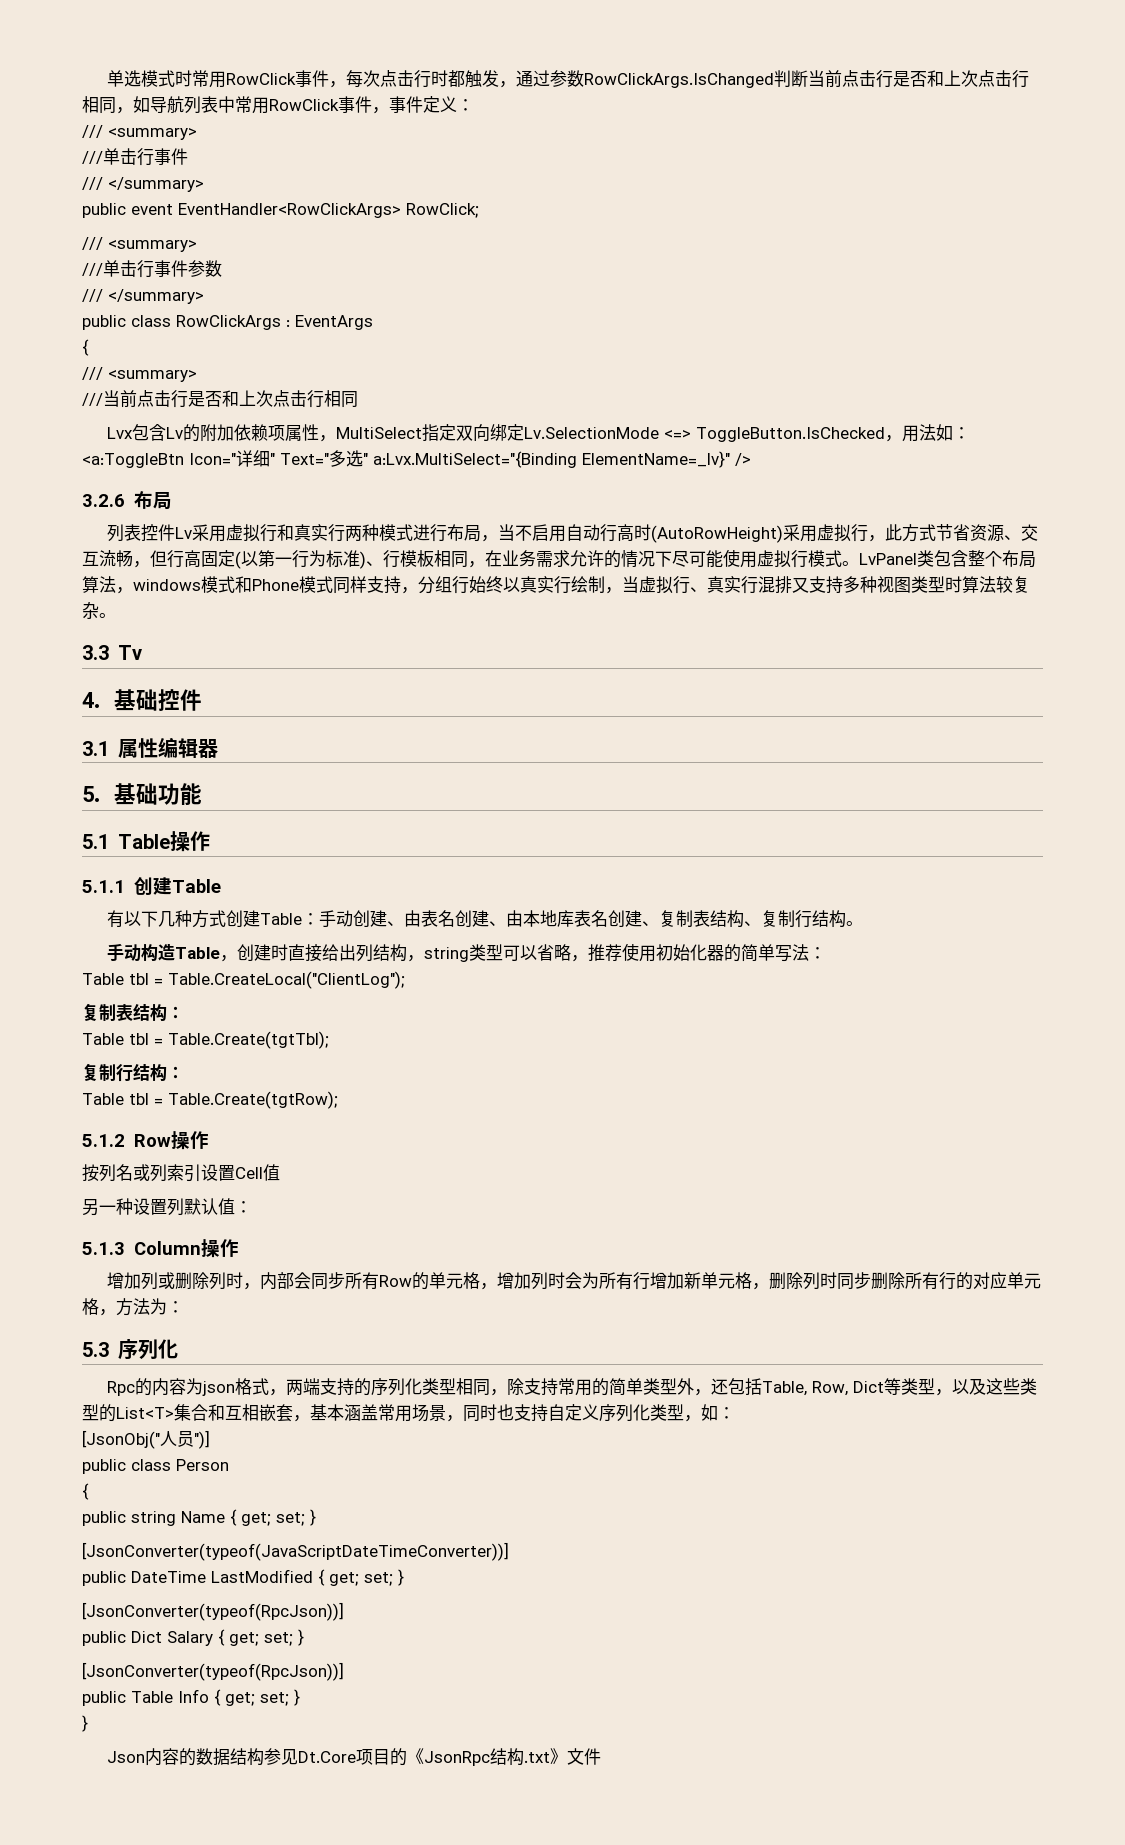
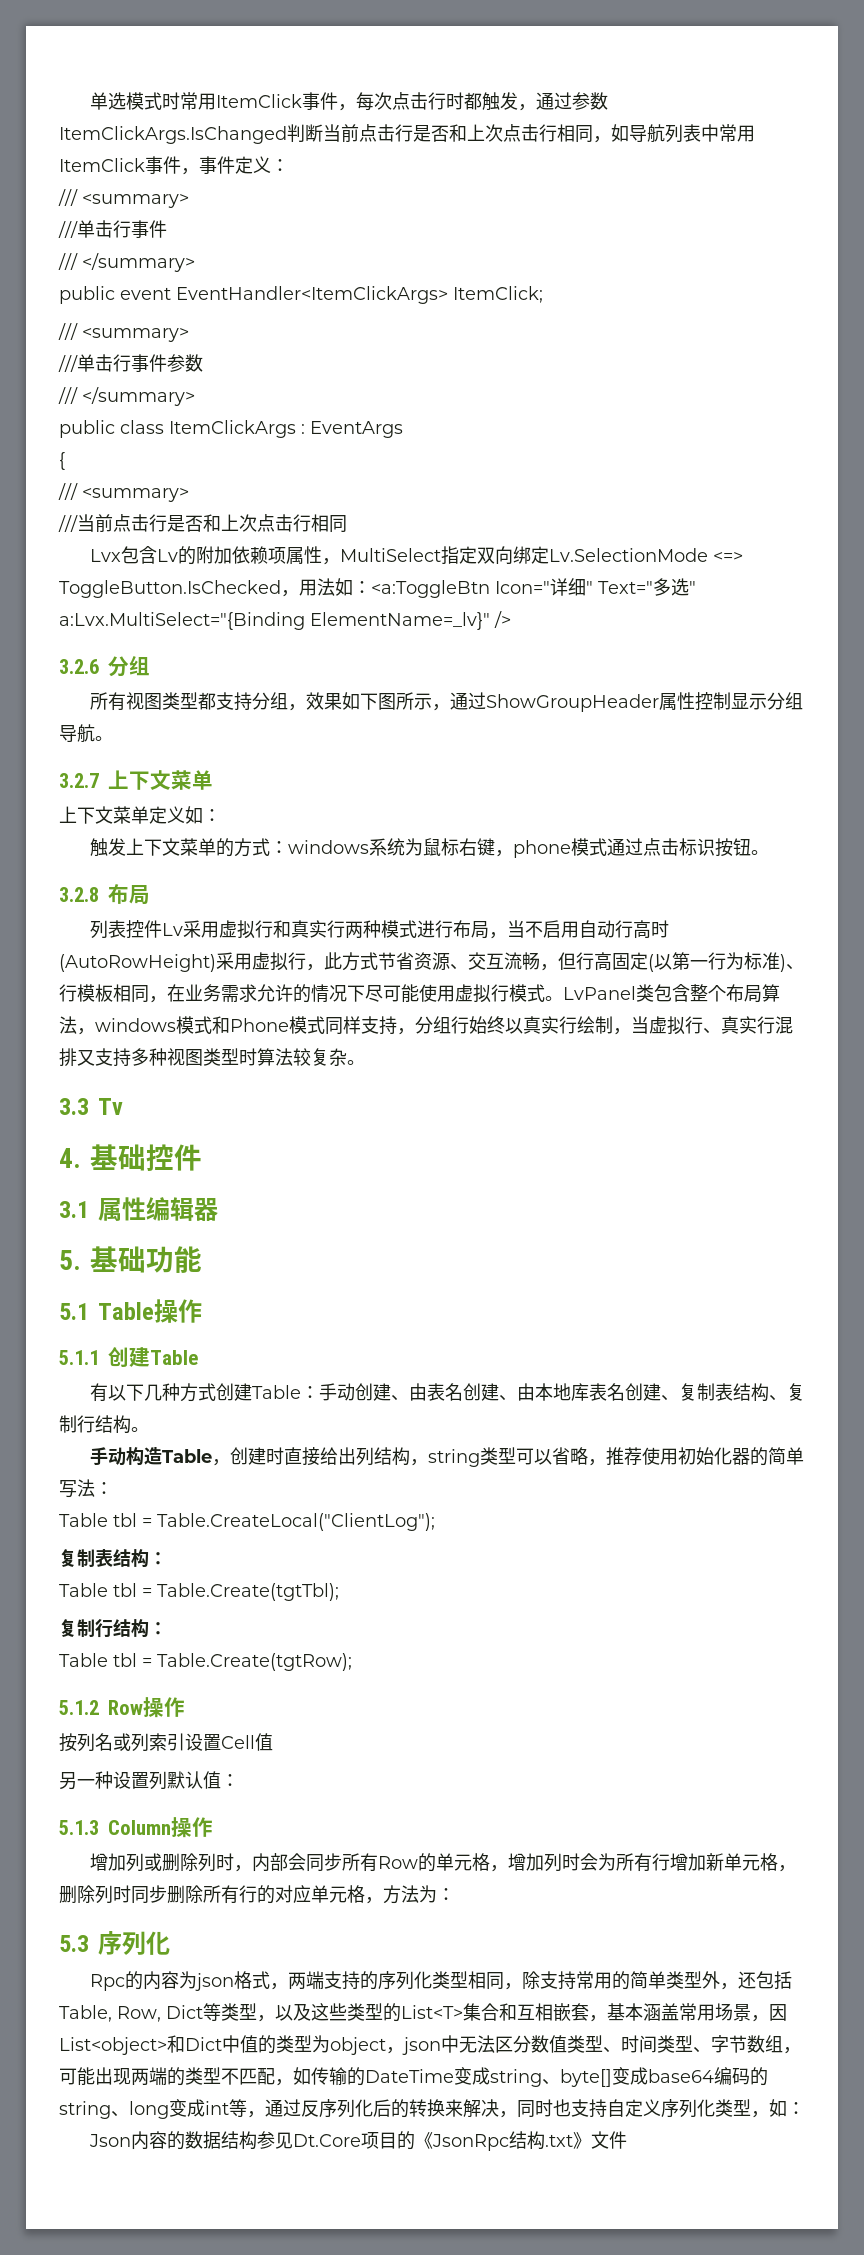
- 单选模式时常用RowClick事件，每次点击行时都触发，通过参数RowClickArgs.IsChanged判断当前点击行是否和上次点击行相同，如导航列表中常用RowClick事件，事件定义：
+ 单选模式时常用ItemClick事件，每次点击行时都触发，通过参数ItemClickArgs.IsChanged判断当前点击行是否和上次点击行相同，如导航列表中常用ItemClick事件，事件定义：
- public event EventHandler<RowClickArgs> RowClick;
+ public event EventHandler<ItemClickArgs> ItemClick;
- public class RowClickArgs : EventArgs
+ public class ItemClickArgs : EventArgs
- 3.2.6布局
+ 3.2.6分组
+ 所有视图类型都支持分组，效果如下图所示，通过ShowGroupHeader属性控制显示分组导航。
+ 3.2.7上下文菜单
+ 上下文菜单定义如：
+ 触发上下文菜单的方式：windows系统为鼠标右键，phone模式通过点击标识按钮。
+ 3.2.8布局
- Rpc的内容为json格式，两端支持的序列化类型相同，除支持常用的简单类型外，还包括Table, Row, Dict等类型，以及这些类型的List<T>集合和互相嵌套，基本涵盖常用场景，同时也支持自定义序列化类型，如：
+ Rpc的内容为json格式，两端支持的序列化类型相同，除支持常用的简单类型外，还包括Table, Row, Dict等类型，以及这些类型的List<T>集合和互相嵌套，基本涵盖常用场景，因List<object>和Dict中值的类型为object，json中无法区分数值类型、时间类型、字节数组，可能出现两端的类型不匹配，如传输的DateTime变成string、byte[]变成base64编码的string、long变成int等，通过反序列化后的转换来解决，同时也支持自定义序列化类型，如：
- [JsonObj("人员")]
- public class Person
- {
- public string Name { get; set; }
- [JsonConverter(typeof(JavaScriptDateTimeConverter))]
- public DateTime LastModified { get; set; }
- [JsonConverter(typeof(RpcJson))]
- public Dict Salary { get; set; }
- [JsonConverter(typeof(RpcJson))]
- public Table Info { get; set; }
- }

